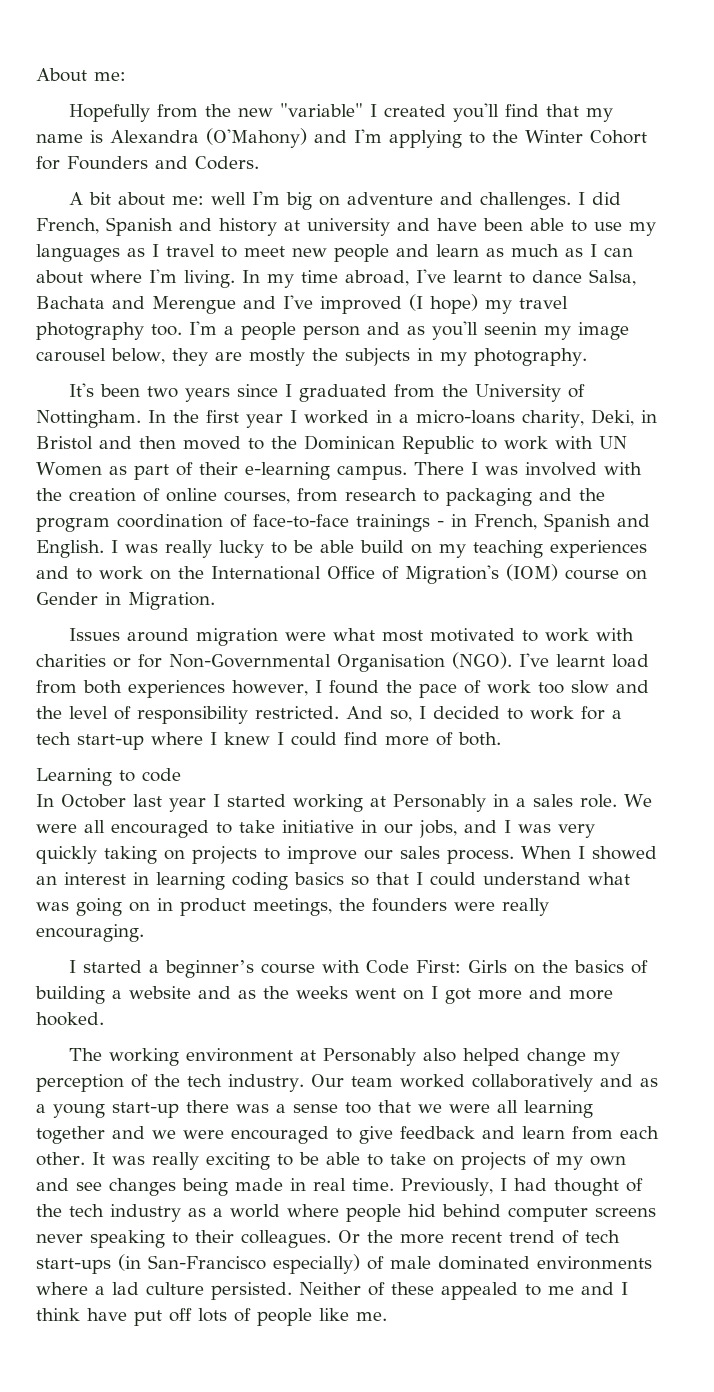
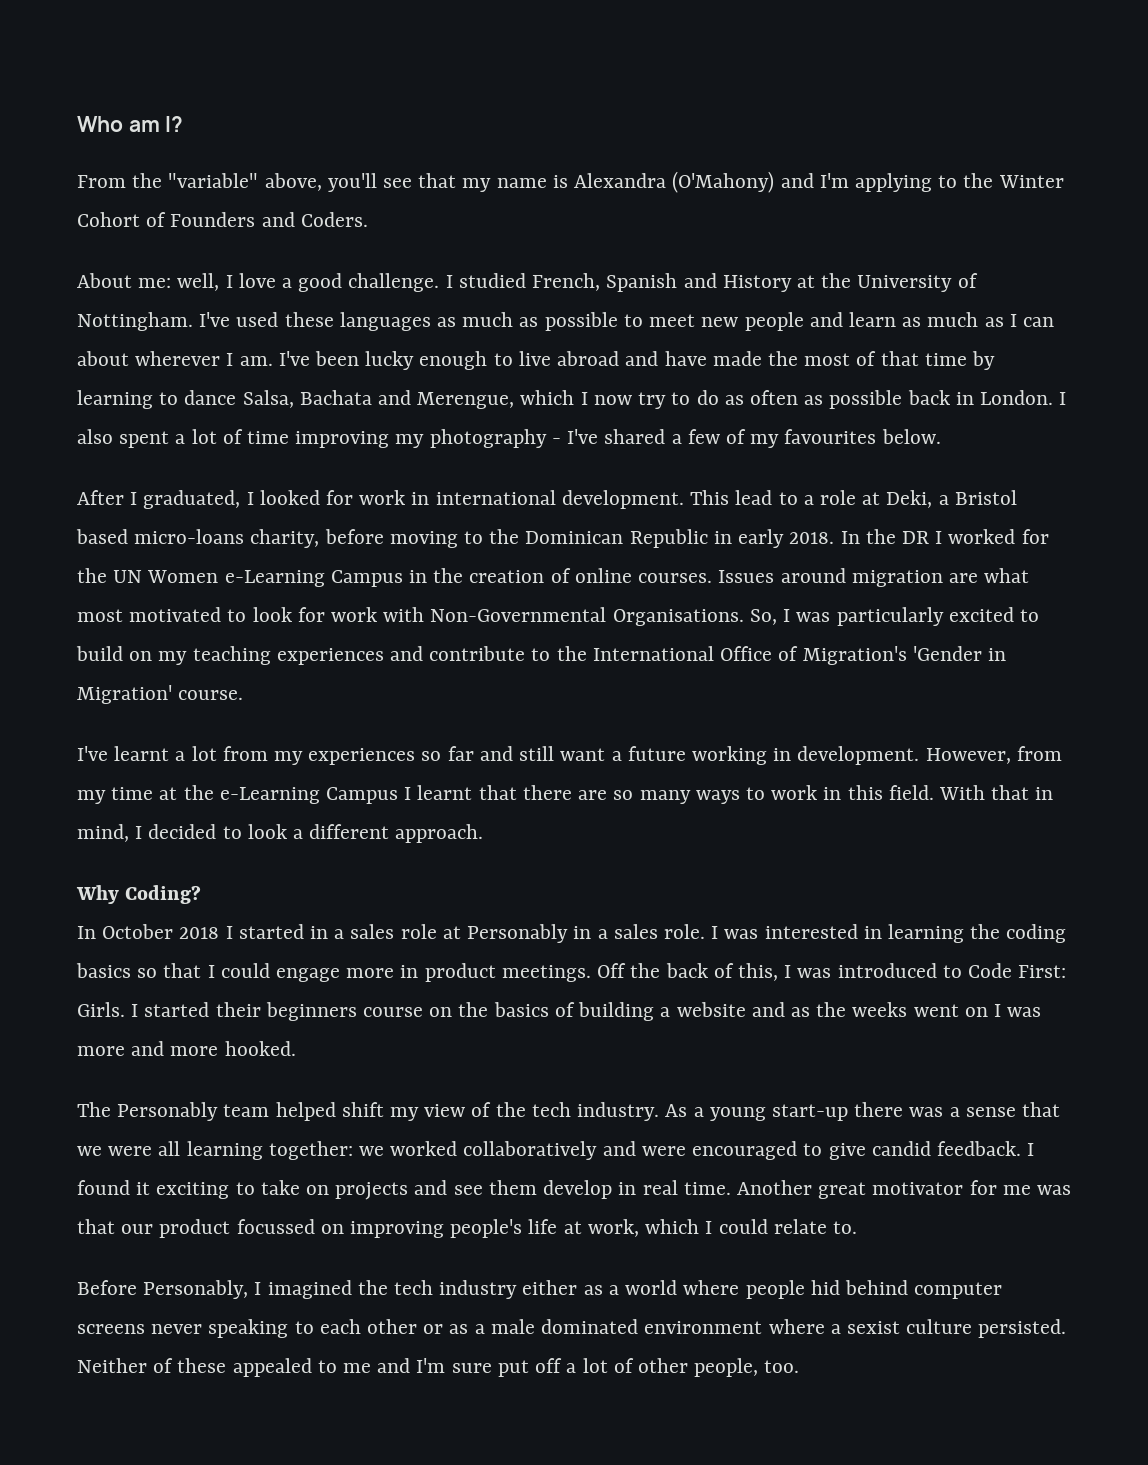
- About me:
- Hopefully from the new "variable" I created you'll find that my name is Alexandra (O'Mahony) and I'm applying to the Winter Cohort for Founders and Coders.
+ Who am I?
+ From the "variable" above, you'll see that my name is Alexandra (O'Mahony) and I'm applying to the Winter Cohort of Founders and Coders.
- A bit about me: well I'm big on adventure and challenges. I did French, Spanish and history at university and have been able to use my languages as I travel to meet new people and learn as much as I can about where I'm living. In my time abroad, I've learnt to dance Salsa, Bachata and Merengue and I've improved (I hope) my travel photography too. I'm a people person and as you'll seenin my image carousel below, they are mostly the subjects in my photography.
- It's been two years since I graduated from the University of Nottingham. In the first year I worked in a micro-loans charity, Deki, in Bristol and then moved to the Dominican Republic to work with UN Women as part of their e-learning campus. There I was involved with the creation of online courses, from research to packaging and the program coordination of face-to-face trainings - in French, Spanish and English. I was really lucky to be able build on my teaching experiences and to work on the International Office of Migration's (IOM) course on Gender in Migration.
- Issues around migration were what most motivated to work with charities or for Non-Governmental Organisation (NGO). I've learnt load from both experiences however, I found the pace of work too slow and the level of responsibility restricted. And so, I decided to work for a tech start-up where I knew I could find more of both.
- Learning to code
- In October last year I started working at Personably in a sales role.
+ About me: well, I love a good challenge. I studied French, Spanish and History at the University of Nottingham. I've used these languages as much as possible to meet new people and learn as much as I can about wherever I am. I've been lucky enough to live abroad and have made the most of that time by learning to dance Salsa, Bachata and Merengue, which I now try to do as often as possible back in London. I also spent a lot of time improving my photography - I've shared a few of my favourites below.
+ After I graduated, I looked for work in international development. This lead to a role at Deki, a Bristol based micro-loans charity, before moving to the Dominican Republic in early 2018. In the DR I worked for the UN Women e-Learning Campus in the creation of online courses. Issues around migration are what most motivated to look for work with Non-Governmental Organisations. So, I was particularly excited to build on my teaching experiences and contribute to the International Office of Migration's 'Gender in Migration' course.
+ I've learnt a lot from my experiences so far and still want a future working in development. However, from my time at the e-Learning Campus I learnt that there are so many ways to work in this field. With that in mind, I decided to look a different approach.
+ Why Coding?
+ In October 2018 I started in a sales role at Personably in a sales role.
- We were all encouraged to take initiative in our jobs, and I was very quickly taking on projects to improve our sales process. When I showed an interest in learning coding basics so that I could understand what was going on in product meetings, the founders were really encouraging.
- I started a beginner’s course with Code First: Girls on the basics of building a website and as the weeks went on I got more and more hooked.
+ I was interested in learning the coding basics so that I could engage more in product meetings. Off the back of this, I was introduced to Code First: Girls. I started their beginners course on the basics of building a website and as the weeks went on I was more and more hooked.
- The working environment at Personably also helped change my perception of the tech industry. Our team worked collaboratively and as a young start-up there was a sense too that we were all learning together and we were encouraged to give feedback and learn from each other. It was really exciting to be able to take on projects of my own and see changes being made in real time. Previously, I had thought of the tech industry as a world where people hid behind computer screens never speaking to their colleagues. Or the more recent trend of tech start-ups (in San-Francisco especially) of male dominated environments where a lad culture persisted.
+ The Personably team helped shift my view of the tech industry. As a young start-up there was a sense that we were all learning together: we worked collaboratively and were encouraged to give candid feedback. I found it exciting to take on projects and see them develop in real time. Another great motivator for me was that our product focussed on improving people's life at work, which I could relate to.
+ Before Personably, I imagined the tech industry either as a world where people hid behind computer screens never speaking to each other or as a male dominated environment where a sexist culture persisted.
- Neither of these appealed to me and I think have put off lots of people like me.
+ Neither of these appealed to me and I'm sure put off a lot of other people, too.

